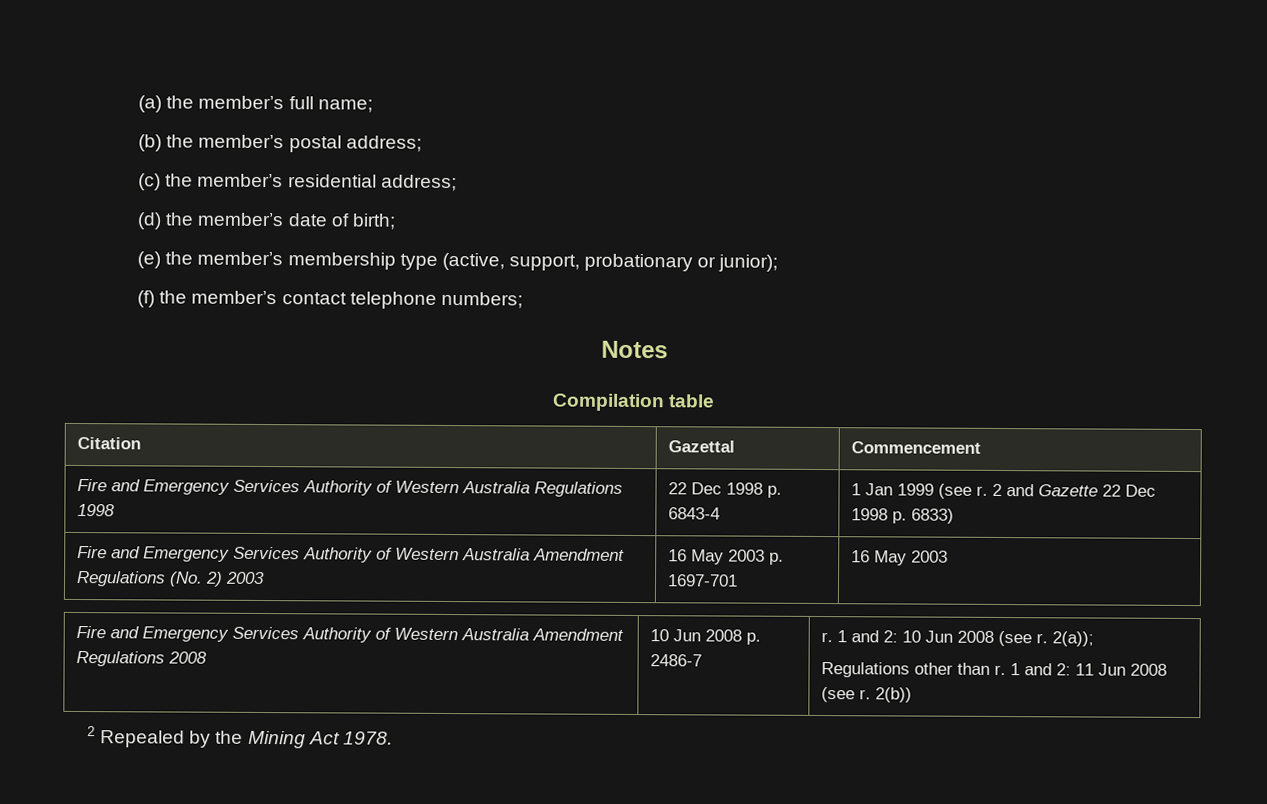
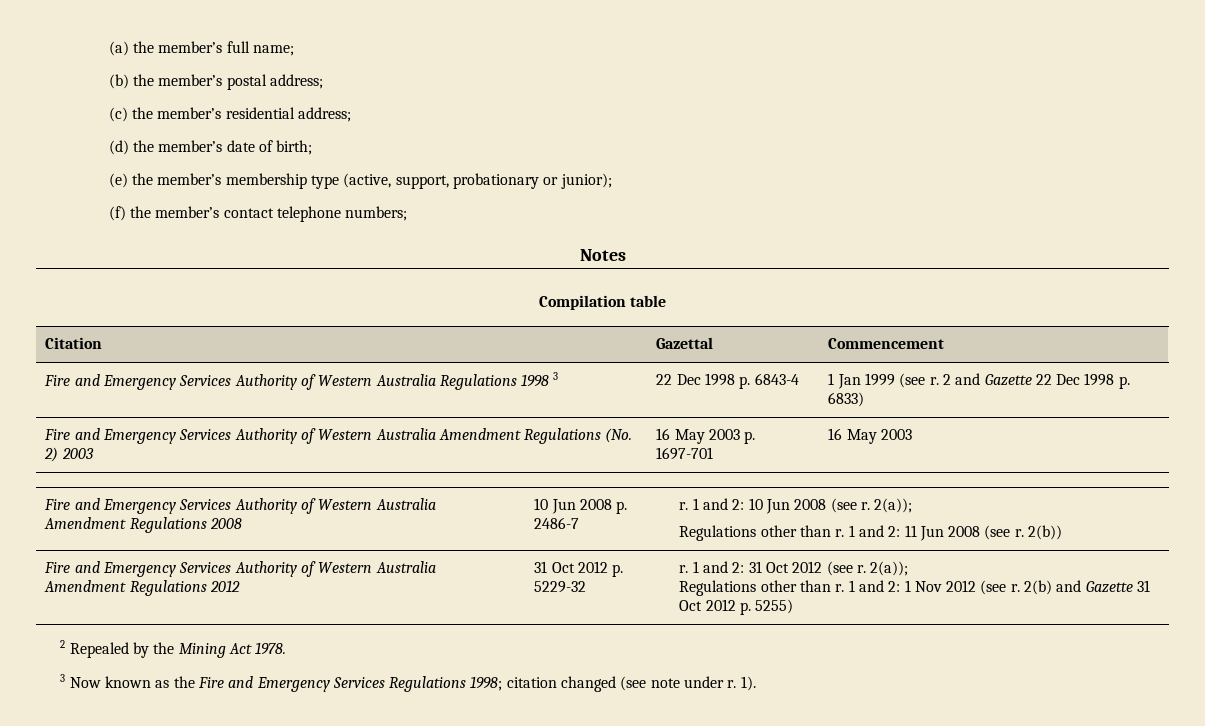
- Fire and Emergency Services Authority of Western Australia Regulations 1998 | 22 Dec 1998 p. 6843-4 | 1 Jan 1999 (see r. 2 and Gazette 22 Dec 1998 p. 6833)
+ Fire and Emergency Services Authority of Western Australia Regulations 1998 3 | 22 Dec 1998 p. 6843-4 | 1 Jan 1999 (see r. 2 and Gazette 22 Dec 1998 p. 6833)
+ Fire and Emergency Services Authority of Western Australia Amendment Regulations 2012 | 31 Oct 2012 p. 5229-32 | r. 1 and 2: 31 Oct 2012 (see r. 2(a));
+ Regulations other than r. 1 and 2: 1 Nov 2012 (see r. 2(b) and Gazette 31 Oct 2012 p. 5255)
+ 3 Now known as the Fire and Emergency Services Regulations 1998; citation changed (see note under r. 1).

